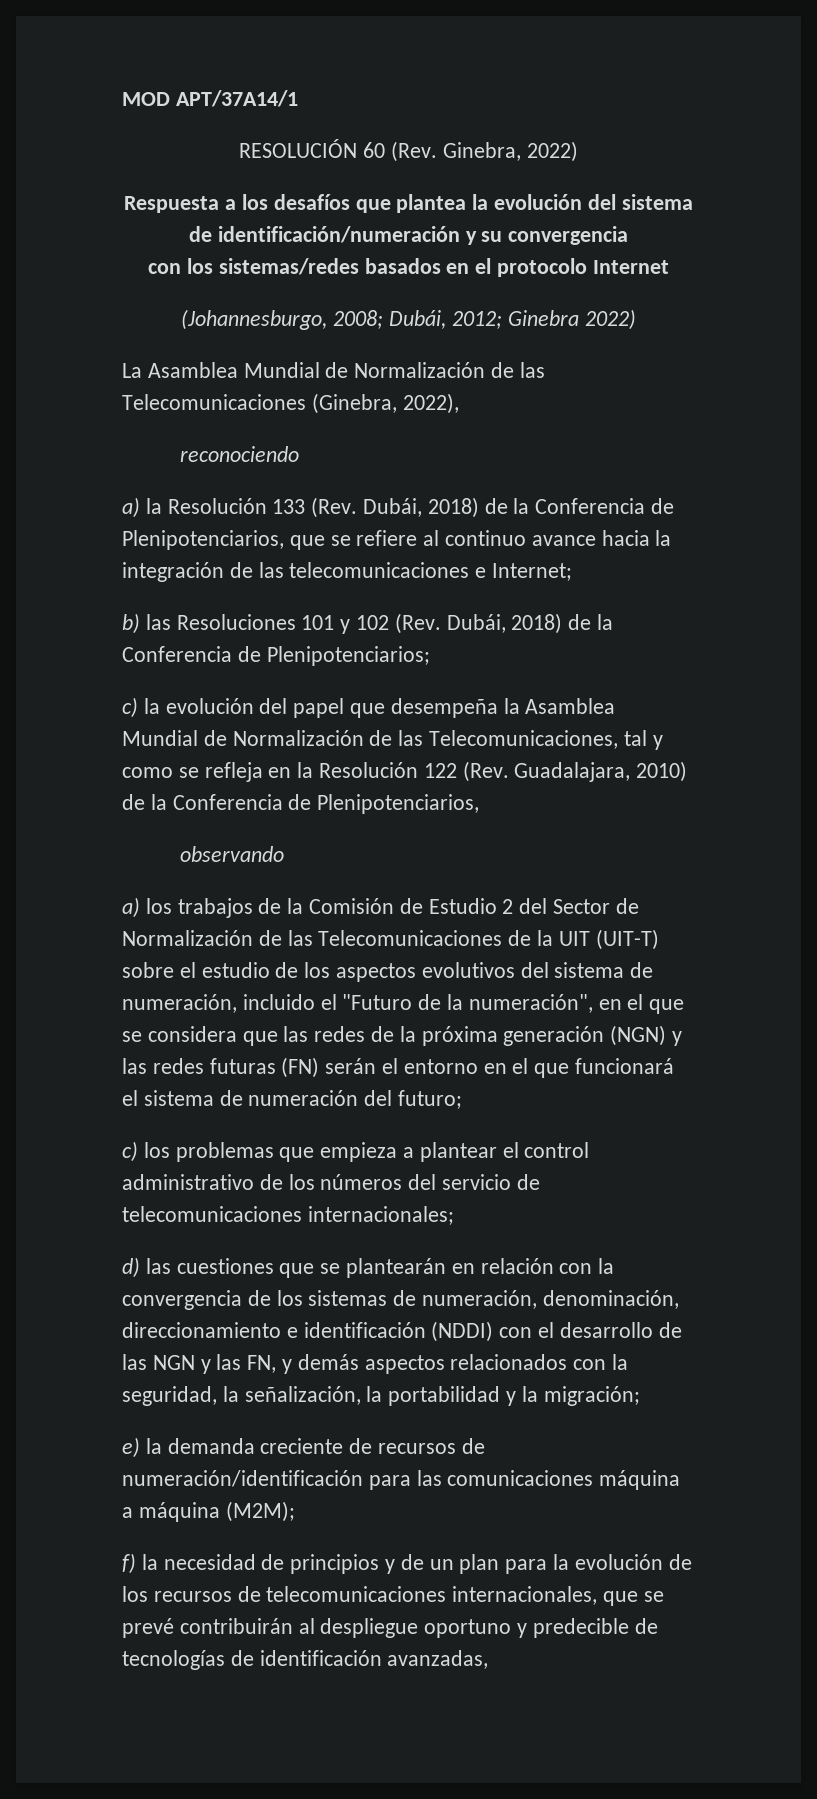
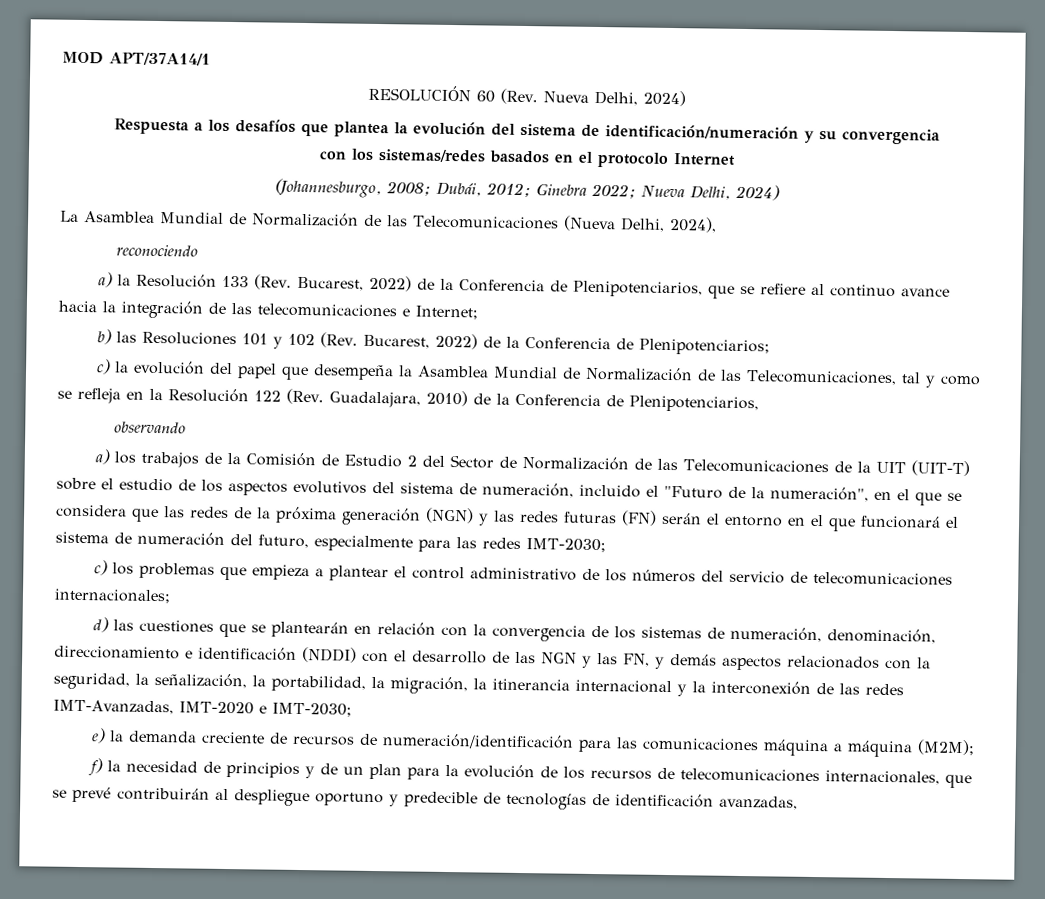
- RESOLUCIÓN 60 (Rev. Ginebra, 2022)
+ RESOLUCIÓN 60 (Rev. Nueva Delhi, 2024)
- (Johannesburgo, 2008; Dubái, 2012; Ginebra 2022)
+ (Johannesburgo, 2008; Dubái, 2012; Ginebra 2022; Nueva Delhi, 2024)
- La Asamblea Mundial de Normalización de las Telecomunicaciones (Ginebra, 2022),
+ La Asamblea Mundial de Normalización de las Telecomunicaciones (Nueva Delhi, 2024),
- a) la Resolución 133 (Rev. Dubái, 2018) de la Conferencia de Plenipotenciarios, que se refiere al continuo avance hacia la integración de las telecomunicaciones e Internet;
+ a) la Resolución 133 (Rev. Bucarest, 2022) de la Conferencia de Plenipotenciarios, que se refiere al continuo avance hacia la integración de las telecomunicaciones e Internet;
- b) las Resoluciones 101 y 102 (Rev. Dubái, 2018) de la Conferencia de Plenipotenciarios;
+ b) las Resoluciones 101 y 102 (Rev. Bucarest, 2022) de la Conferencia de Plenipotenciarios;
- a) los trabajos de la Comisión de Estudio 2 del Sector de Normalización de las Telecomunicaciones de la UIT (UIT-T) sobre el estudio de los aspectos evolutivos del sistema de numeración, incluido el "Futuro de la numeración", en el que se considera que las redes de la próxima generación (NGN) y las redes futuras (FN) serán el entorno en el que funcionará el sistema de numeración del futuro;
+ a) los trabajos de la Comisión de Estudio 2 del Sector de Normalización de las Telecomunicaciones de la UIT (UIT-T) sobre el estudio de los aspectos evolutivos del sistema de numeración, incluido el "Futuro de la numeración", en el que se considera que las redes de la próxima generación (NGN) y las redes futuras (FN) serán el entorno en el que funcionará el sistema de numeración del futuro, especialmente para las redes IMT-2030;
- d) las cuestiones que se plantearán en relación con la convergencia de los sistemas de numeración, denominación, direccionamiento e identificación (NDDI) con el desarrollo de las NGN y las FN, y demás aspectos relacionados con la seguridad, la señalización, la portabilidad y la migración;
+ d) las cuestiones que se plantearán en relación con la convergencia de los sistemas de numeración, denominación, direccionamiento e identificación (NDDI) con el desarrollo de las NGN y las FN, y demás aspectos relacionados con la seguridad, la señalización, la portabilidad, la migración, la itinerancia internacional y la interconexión de las redes IMT-Avanzadas, IMT-2020 e IMT-2030;

